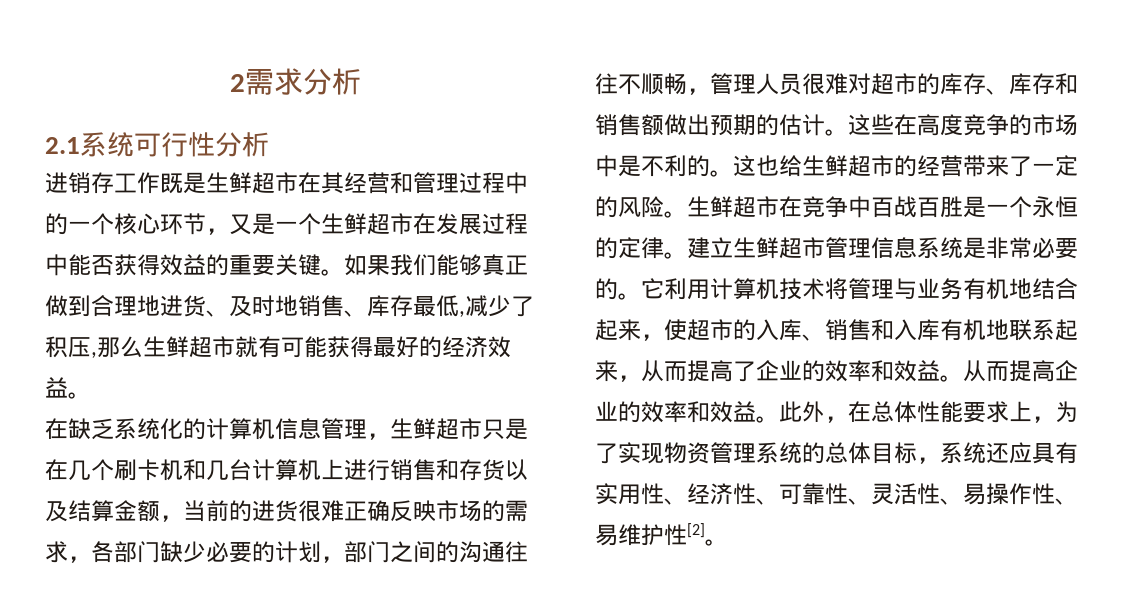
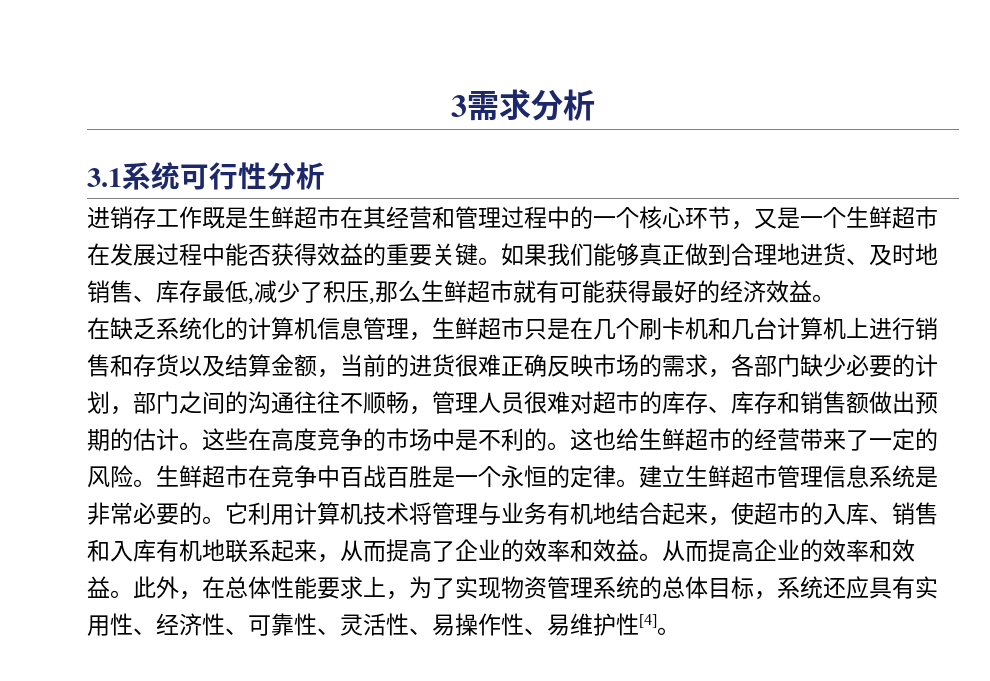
- 2需求分析
+ 3需求分析
- 2.1系统可行性分析
+ 3.1系统可行性分析
- 此外，在总体性能要求上，为了实现物资管理系统的总体目标，系统还应具有实用性、经济性、可靠性、灵活性、易操作性、易维护性[2]。
+ 此外，在总体性能要求上，为了实现物资管理系统的总体目标，系统还应具有实用性、经济性、可靠性、灵活性、易操作性、易维护性[4]。

